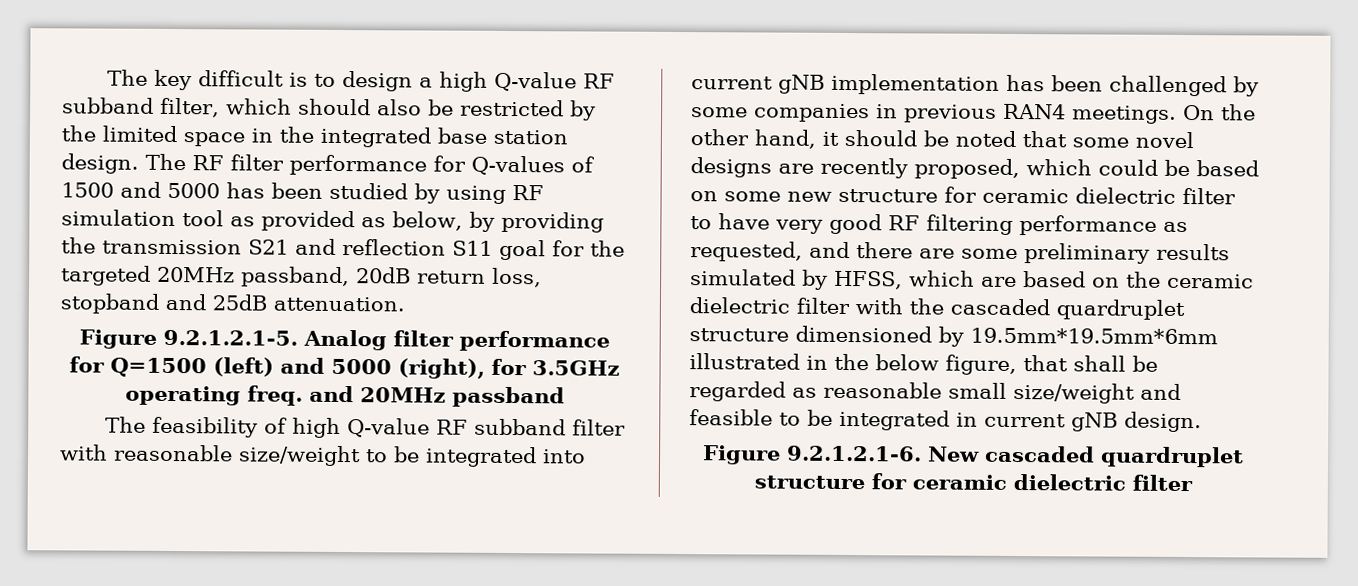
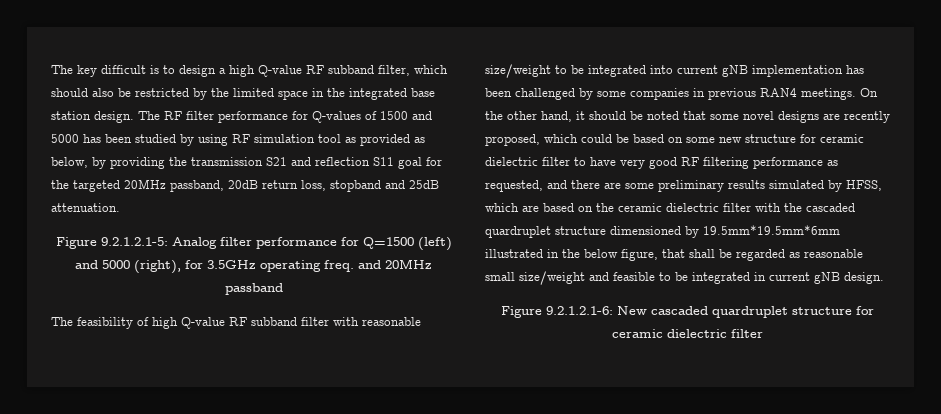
- Figure 9.2.1.2.1-5. Analog filter performance for Q=1500 (left) and 5000 (right), for 3.5GHz operating freq. and 20MHz passband
+ Figure 9.2.1.2.1-5: Analog filter performance for Q=1500 (left) and 5000 (right), for 3.5GHz operating freq. and 20MHz passband
- Figure 9.2.1.2.1-6. New cascaded quardruplet structure for ceramic dielectric filter
+ Figure 9.2.1.2.1-6: New cascaded quardruplet structure for ceramic dielectric filter

